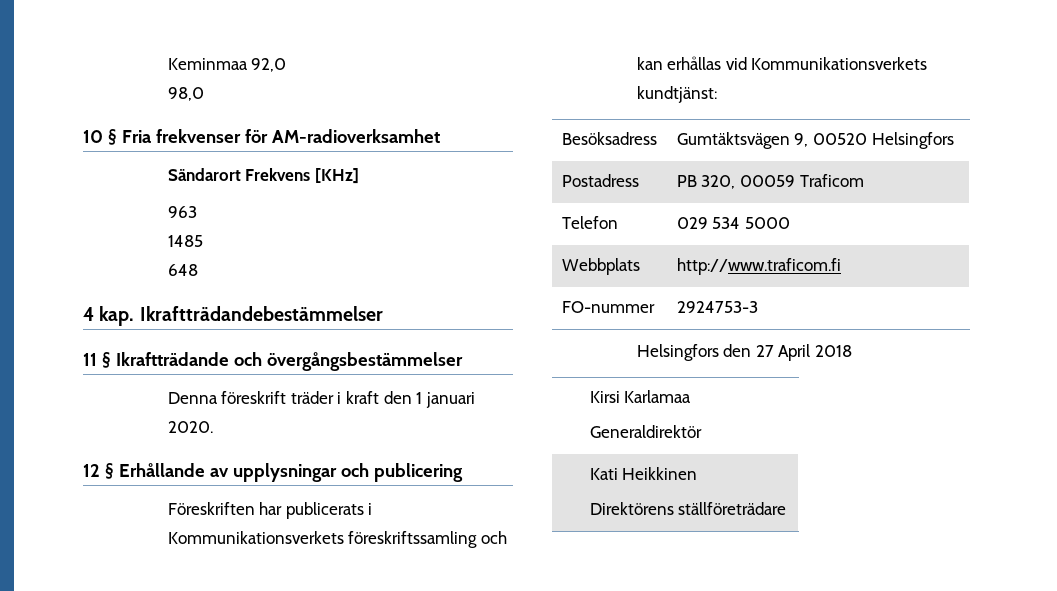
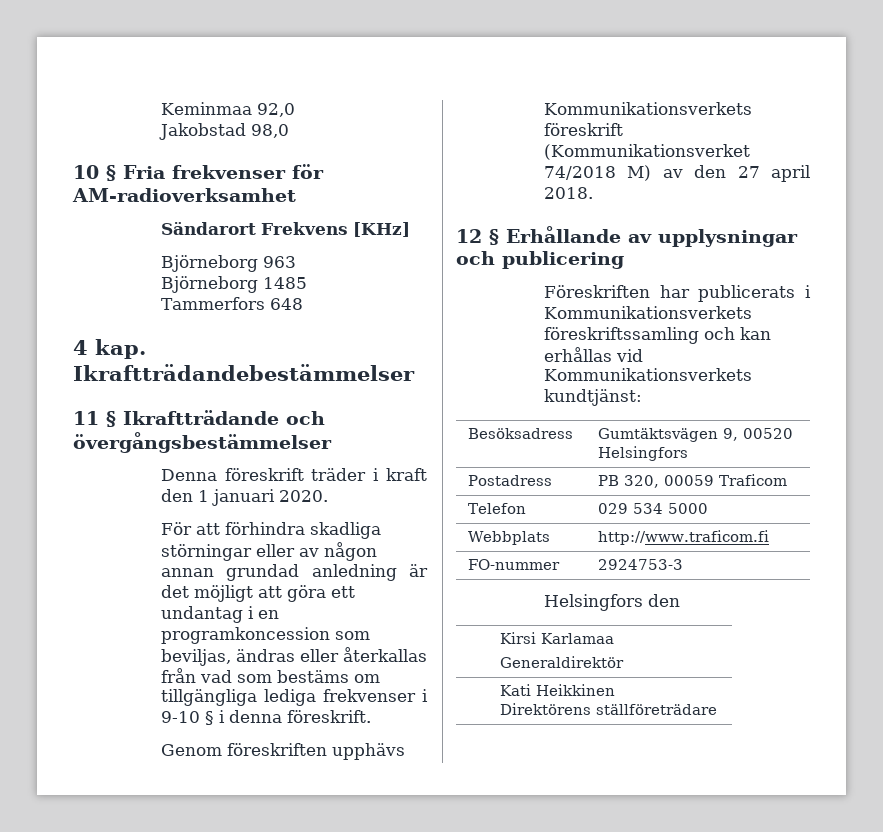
- 98,0
+ Jakobstad 98,0
- 963
+ Björneborg 963
- 1485
+ Björneborg 1485
- 648
+ Tammerfors 648
+ För att förhindra skadliga störningar eller av någon annan grundad anledning är det möjligt att göra ett undantag i en programkoncession som beviljas, ändras eller återkallas från vad som bestäms om tillgängliga lediga frekvenser i 9-10 § i denna föreskrift.
+ Genom föreskriften upphävs Kommunikationsverkets föreskrift (Kommunikationsverket 74/2018 M) av den 27 april 2018.
- Helsingfors den 27 April 2018
+ Helsingfors den

